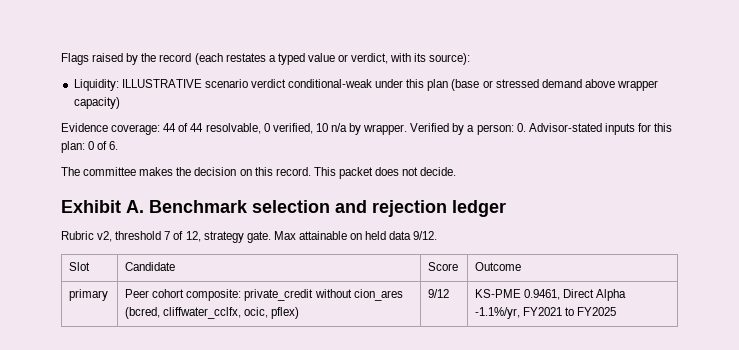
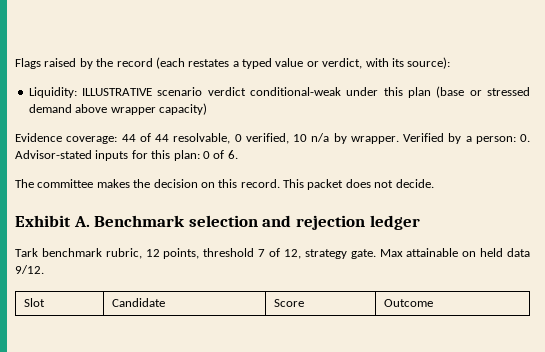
- Rubric v2, threshold 7 of 12, strategy gate.
+ Tark benchmark rubric, 12 points, threshold 7 of 12, strategy gate.
- primary | Peer cohort composite: private_credit without cion_ares (bcred, cliffwater_cclfx, ocic, pflex) | 9/12 | KS-PME 0.9461, Direct Alpha -1.1%/yr, FY2021 to FY2025

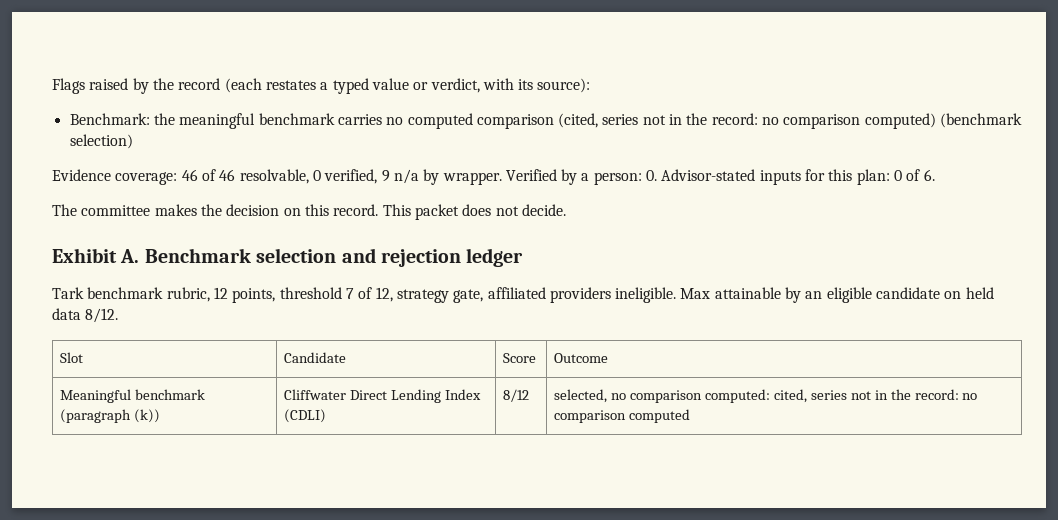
- Liquidity: ILLUSTRATIVE scenario verdict conditional-weak under this plan (base or stressed demand above wrapper capacity)
+ Benchmark: the meaningful benchmark carries no computed comparison (cited, series not in the record: no comparison computed) (benchmark selection)
- Evidence coverage: 44 of 44 resolvable, 0 verified, 10 n/a by wrapper.
+ Evidence coverage: 46 of 46 resolvable, 0 verified, 9 n/a by wrapper.
- Tark benchmark rubric, 12 points, threshold 7 of 12, strategy gate. Max attainable on held data 9/12.
+ Tark benchmark rubric, 12 points, threshold 7 of 12, strategy gate, affiliated providers ineligible. Max attainable by an eligible candidate on held data 8/12.
+ Meaningful benchmark (paragraph (k)) | Cliffwater Direct Lending Index (CDLI) | 8/12 | selected, no comparison computed: cited, series not in the record: no comparison computed

